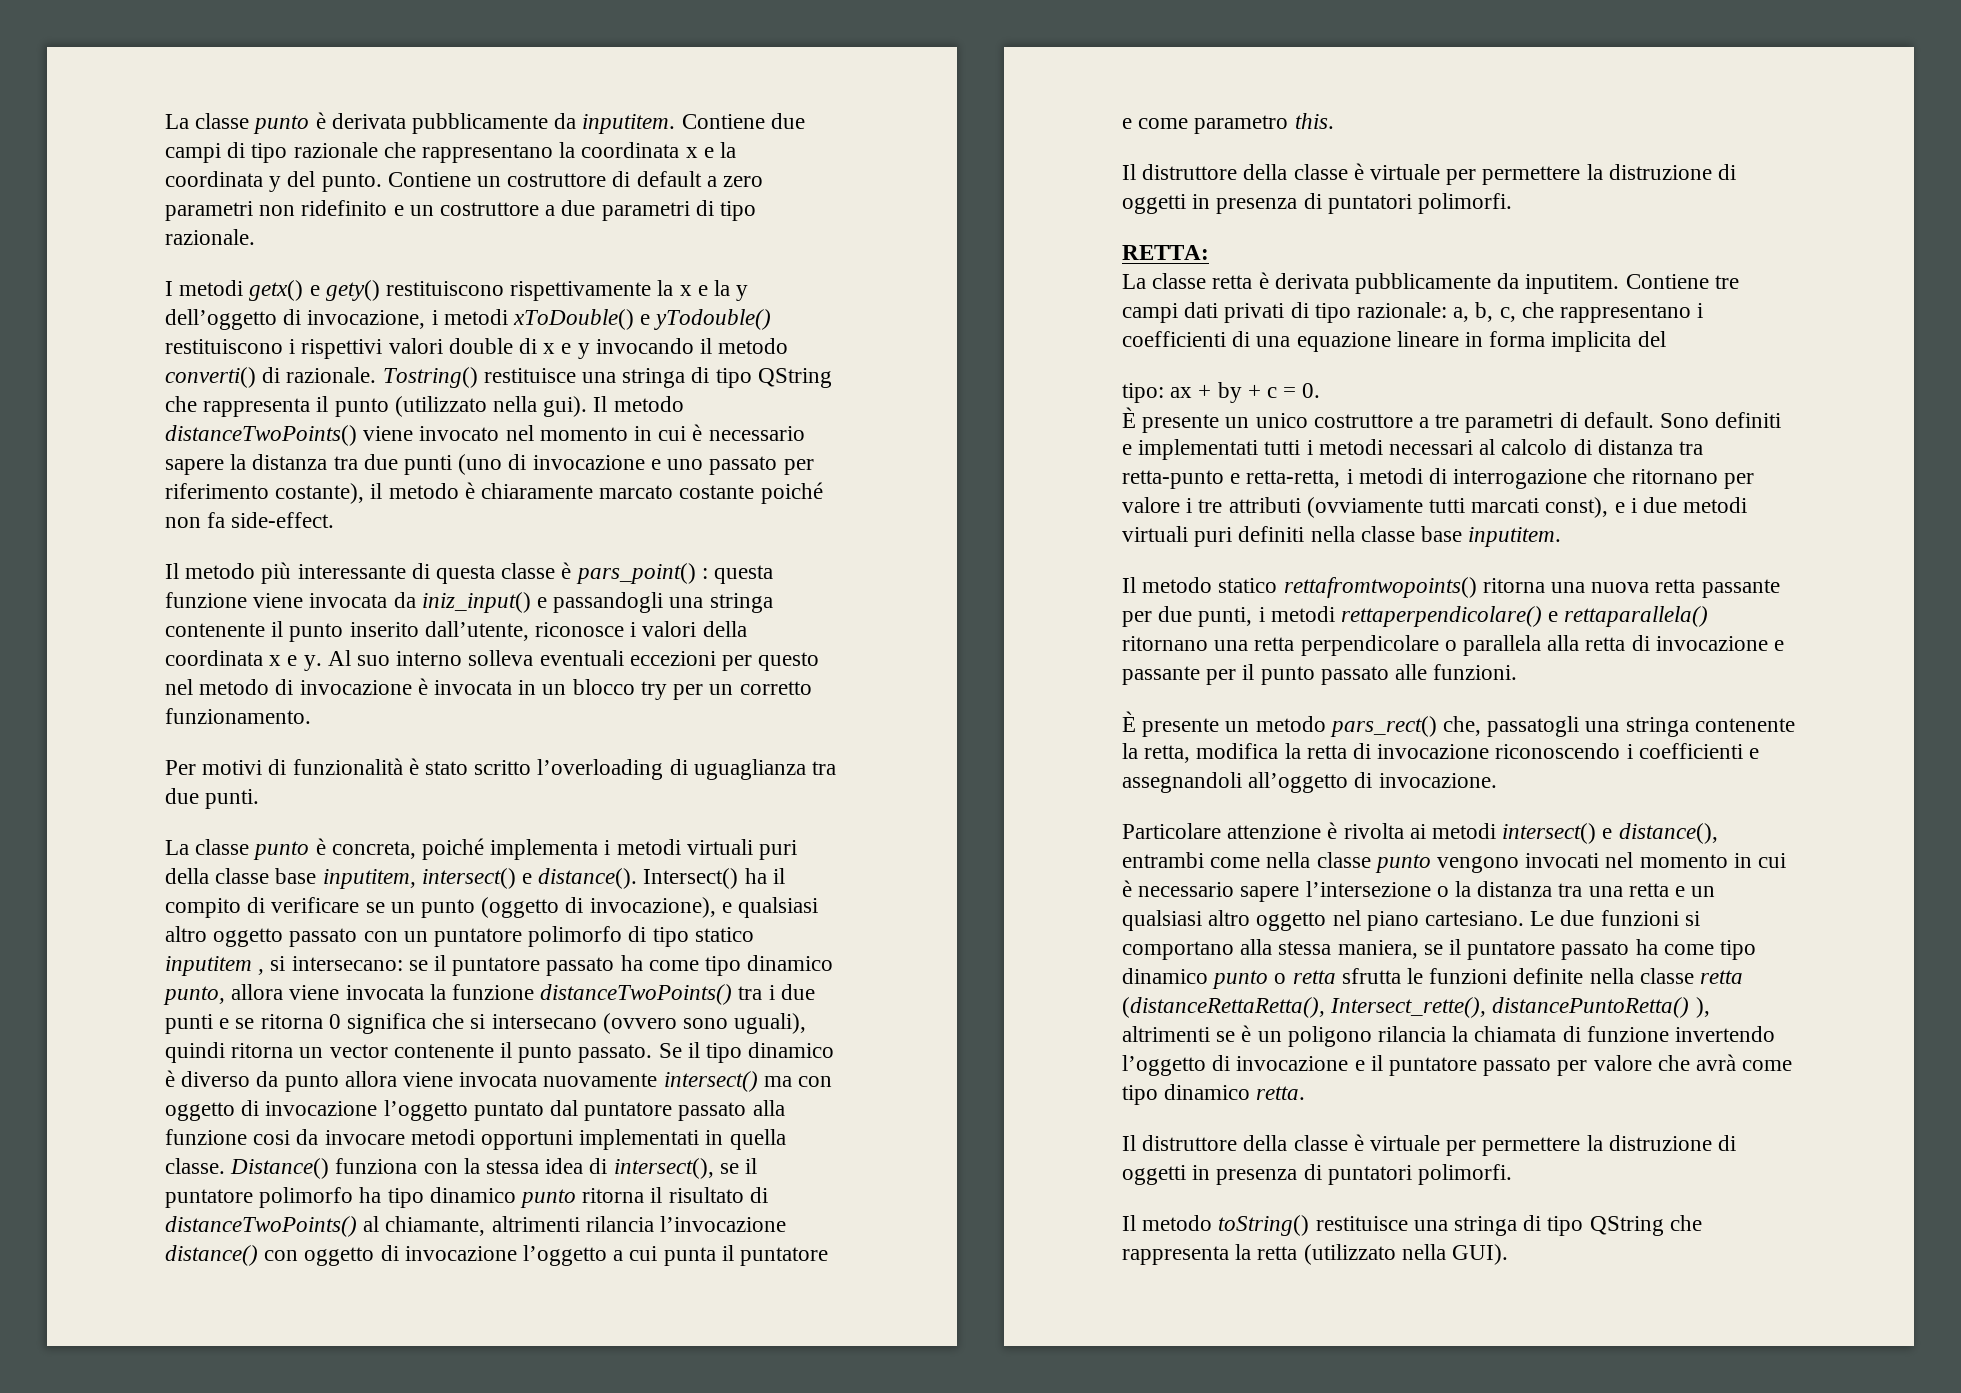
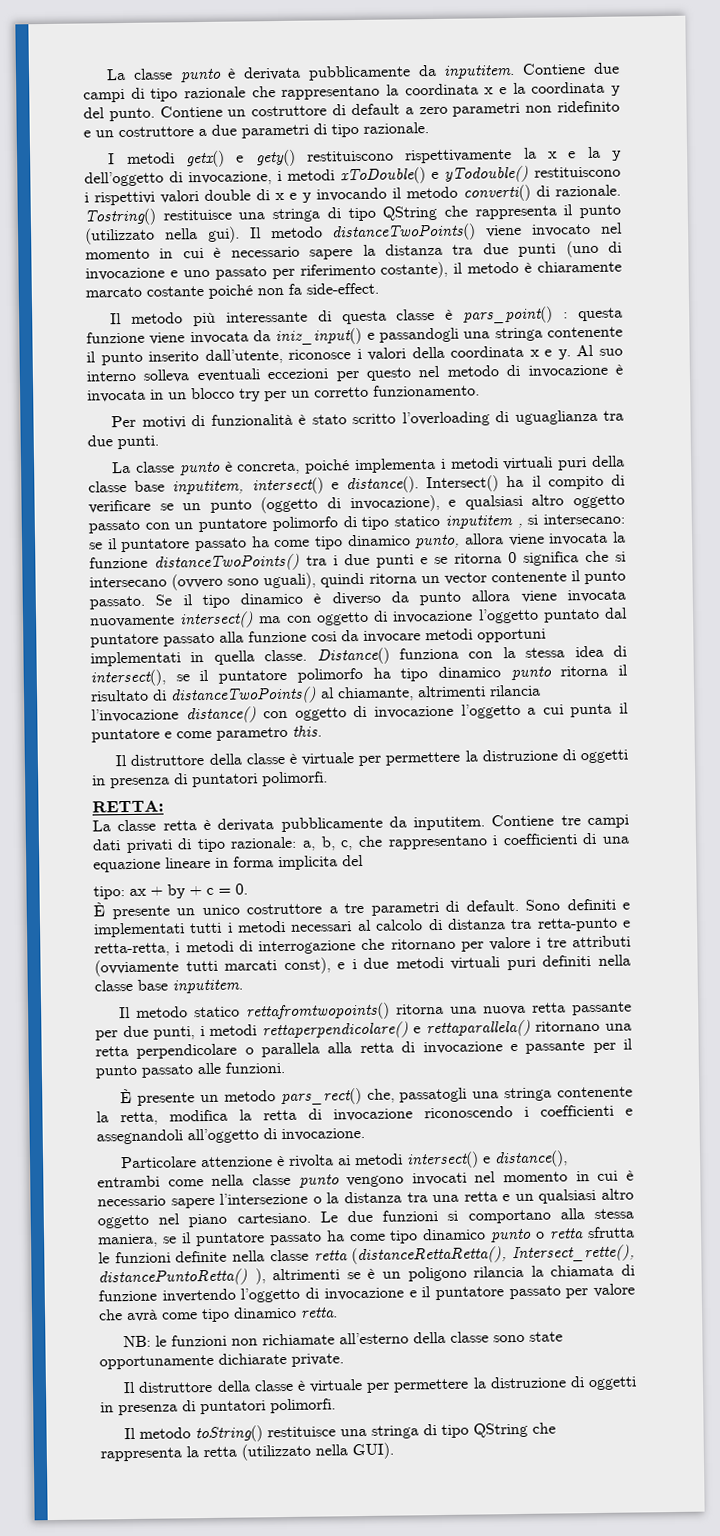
+ NB: le funzioni non richiamate all’esterno della classe sono state opportunamente dichiarate private.

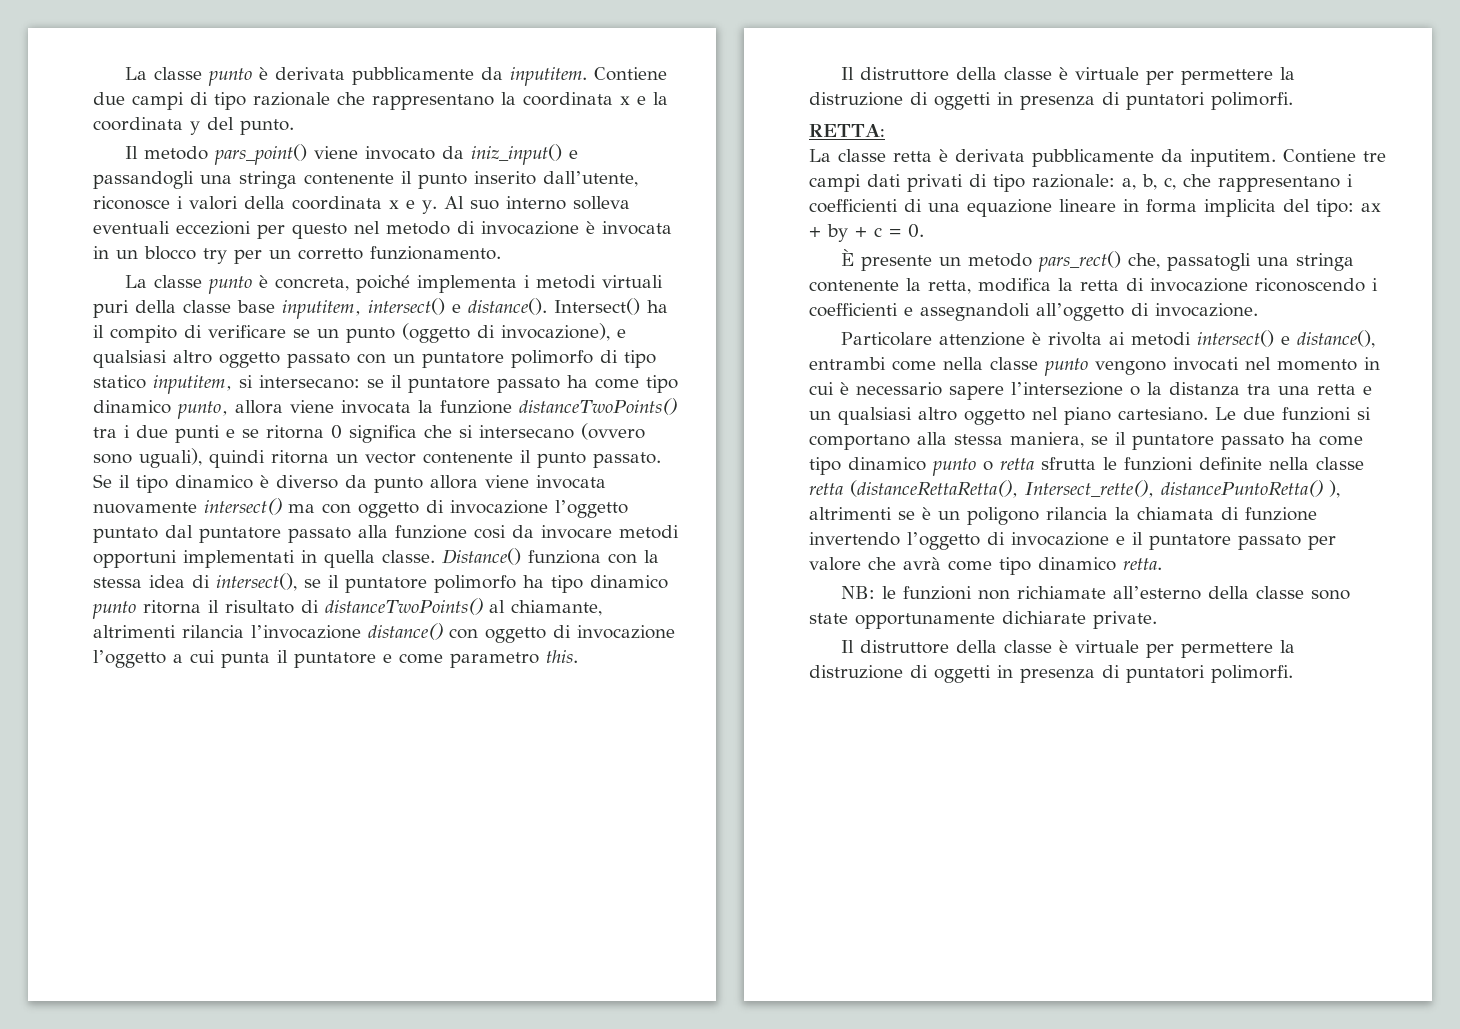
- Contiene due campi di tipo razionale che rappresentano la coordinata x e la coordinata y del punto. Contiene un costruttore di default a zero parametri non ridefinito e un costruttore a due parametri di tipo razionale.
- I metodi getx() e gety() restituiscono rispettivamente la x e la y dell’oggetto di invocazione, i metodi xToDouble() e yTodouble() restituiscono i rispettivi valori double di x e y invocando il metodo converti() di razionale. Tostring() restituisce una stringa di tipo QString che rappresenta il punto (utilizzato nella gui). Il metodo distanceTwoPoints() viene invocato nel momento in cui è necessario sapere la distanza tra due punti (uno di invocazione e uno passato per riferimento costante), il metodo è chiaramente marcato costante poiché non fa side-effect.
- Il metodo più interessante di questa classe è pars_point() : questa funzione viene invocata da iniz_input() e passandogli una stringa contenente il punto inserito dall’utente, riconosce i valori della coordinata x e y.
+ Contiene due campi di tipo razionale che rappresentano la coordinata x e la coordinata y del punto.
+ Il metodo pars_point() viene invocato da iniz_input() e passandogli una stringa contenente il punto inserito dall’utente, riconosce i valori della coordinata x e y.
- Per motivi di funzionalità è stato scritto l’overloading di uguaglianza tra due punti.
- Intersect() ha il compito di verificare se un punto (oggetto di invocazione), e qualsiasi altro oggetto passato con un puntatore polimorfo di tipo statico inputitem , si intersecano:
+ Intersect() ha il compito di verificare se un punto (oggetto di invocazione), e qualsiasi altro oggetto passato con un puntatore polimorfo di tipo statico inputitem, si intersecano:
- Contiene tre campi dati privati di tipo razionale: a, b, c, che rappresentano i coefficienti di una equazione lineare in forma implicita del
- tipo: ax + by + c = 0.
+ Contiene tre campi dati privati di tipo razionale: a, b, c, che rappresentano i coefficienti di una equazione lineare in forma implicita del tipo: ax + by + c = 0.
- È presente un unico costruttore a tre parametri di default. Sono definiti e implementati tutti i metodi necessari al calcolo di distanza tra retta-punto e retta-retta, i metodi di interrogazione che ritornano per valore i tre attributi (ovviamente tutti marcati const), e i due metodi virtuali puri definiti nella classe base inputitem.
- Il metodo statico rettafromtwopoints() ritorna una nuova retta passante per due punti, i metodi rettaperpendicolare() e rettaparallela() ritornano una retta perpendicolare o parallela alla retta di invocazione e passante per il punto passato alle funzioni.
- Il metodo toString() restituisce una stringa di tipo QString che rappresenta la retta (utilizzato nella GUI).

